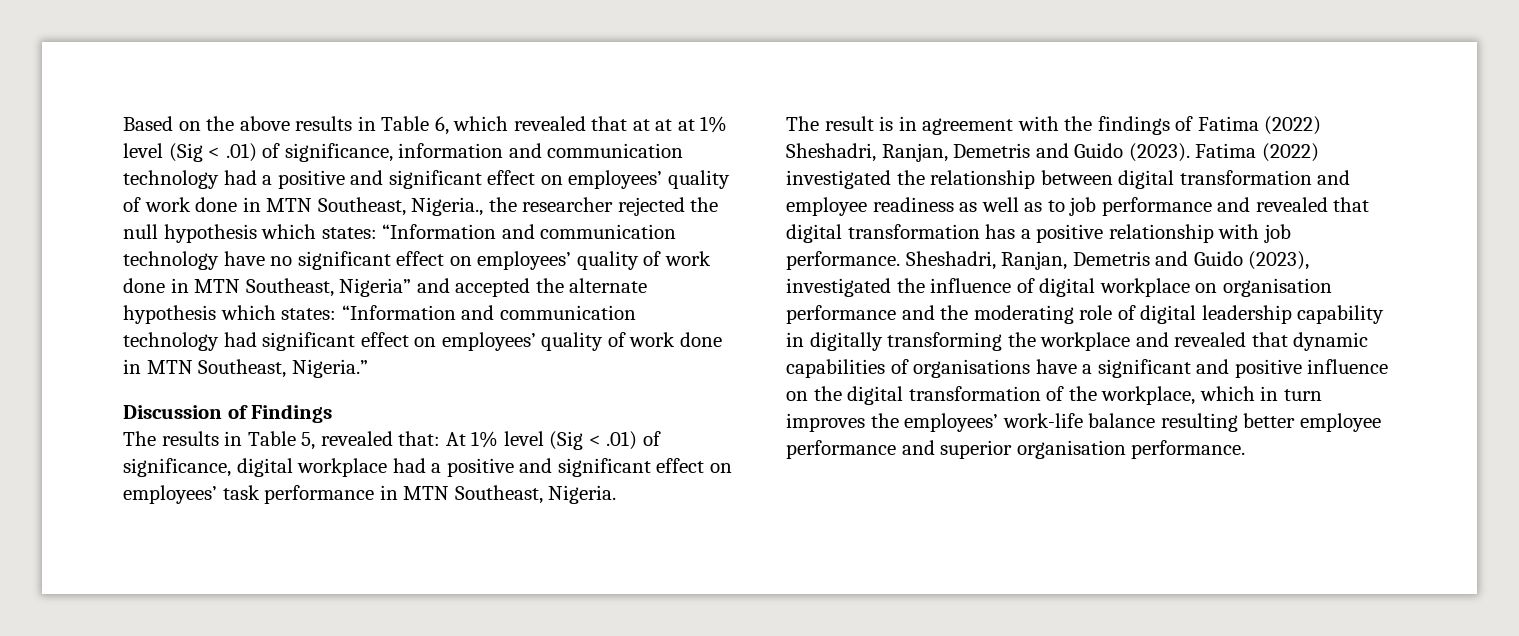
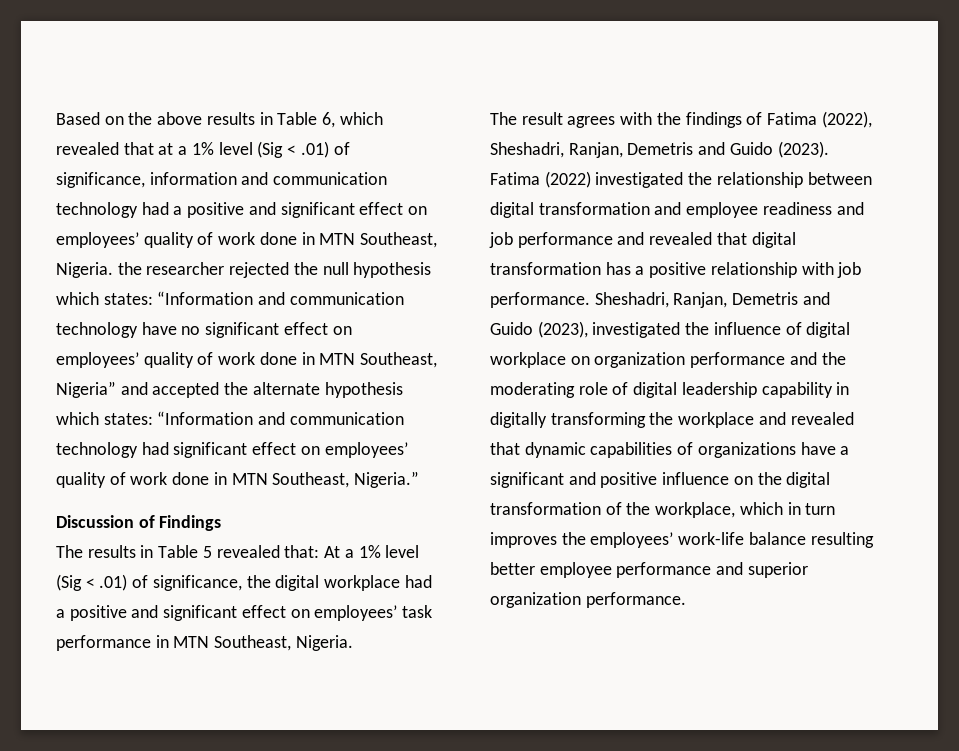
- Based on the above results in Table 6, which revealed that at at at 1% level (Sig < .01) of significance, information and communication technology had a positive and significant effect on employees’ quality of work done in MTN Southeast, Nigeria., the researcher rejected the null hypothesis which states:
+ Based on the above results in Table 6, which revealed that at a 1% level (Sig < .01) of significance, information and communication technology had a positive and significant effect on employees’ quality of work done in MTN Southeast, Nigeria. the researcher rejected the null hypothesis which states:
- The results in Table 5, revealed that: At 1% level (Sig < .01) of significance, digital workplace had a positive and significant effect on employees’ task performance in MTN Southeast, Nigeria.
+ The results in Table 5 revealed that: At a 1% level (Sig < .01) of significance, the digital workplace had a positive and significant effect on employees’ task performance in MTN Southeast, Nigeria.
- The result is in agreement with the findings of Fatima (2022) Sheshadri, Ranjan, Demetris and Guido (2023).
+ The result agrees with the findings of Fatima (2022), Sheshadri, Ranjan, Demetris and Guido (2023).
- Fatima (2022) investigated the relationship between digital transformation and employee readiness as well as to job performance and revealed that digital transformation has a positive relationship with job performance.
+ Fatima (2022) investigated the relationship between digital transformation and employee readiness and job performance and revealed that digital transformation has a positive relationship with job performance.
- Sheshadri, Ranjan, Demetris and Guido (2023), investigated the influence of digital workplace on organisation performance and the moderating role of digital leadership capability in digitally transforming the workplace and revealed that dynamic capabilities of organisations have a significant and positive influence on the digital transformation of the workplace, which in turn improves the employees’ work-life balance resulting better employee performance and superior organisation performance.
+ Sheshadri, Ranjan, Demetris and Guido (2023), investigated the influence of digital workplace on organization performance and the moderating role of digital leadership capability in digitally transforming the workplace and revealed that dynamic capabilities of organizations have a significant and positive influence on the digital transformation of the workplace, which in turn improves the employees’ work-life balance resulting better employee performance and superior organization performance.

